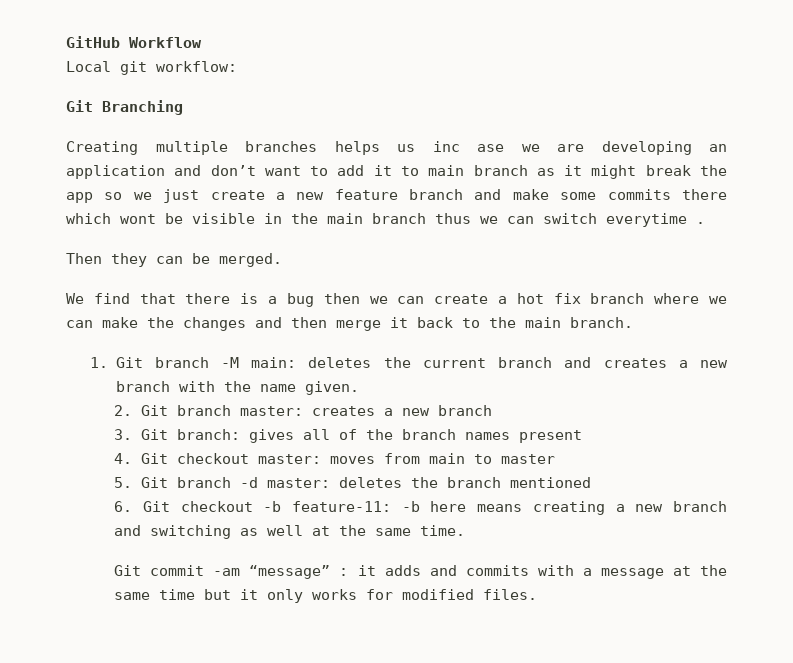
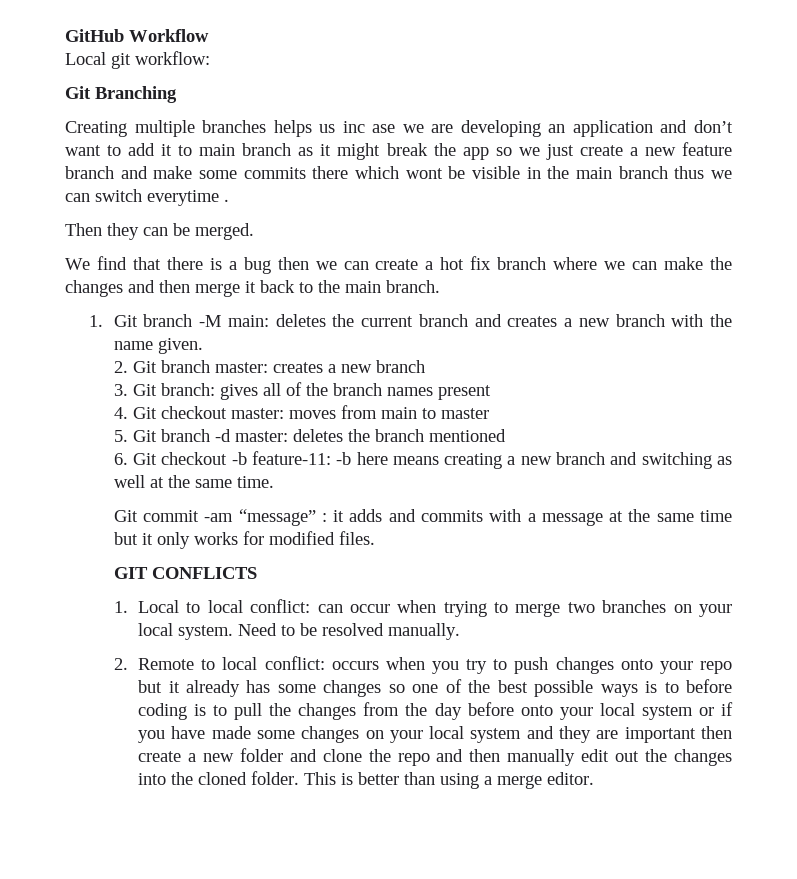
+ GIT CONFLICTS
+ 1. Local to local conflict: can occur when trying to merge two branches on your local system. Need to be resolved manually.
+ 2. Remote to local conflict: occurs when you try to push changes onto your repo but it already has some changes so one of the best possible ways is to before coding is to pull the changes from the day before onto your local system or if you have made some changes on your local system and they are important then create a new folder and clone the repo and then manually edit out the changes into the cloned folder. This is better than using a merge editor.

